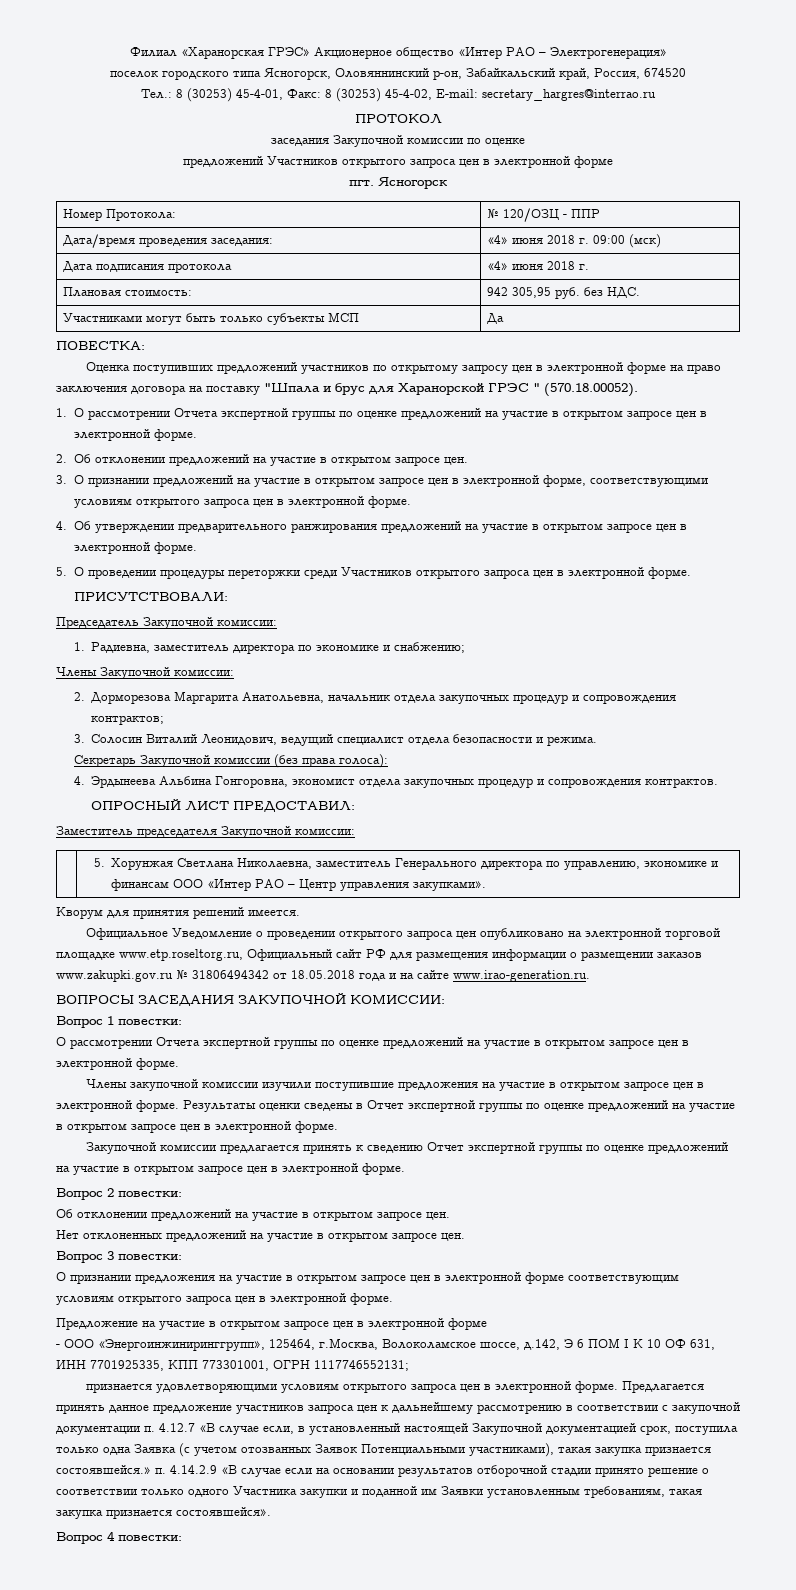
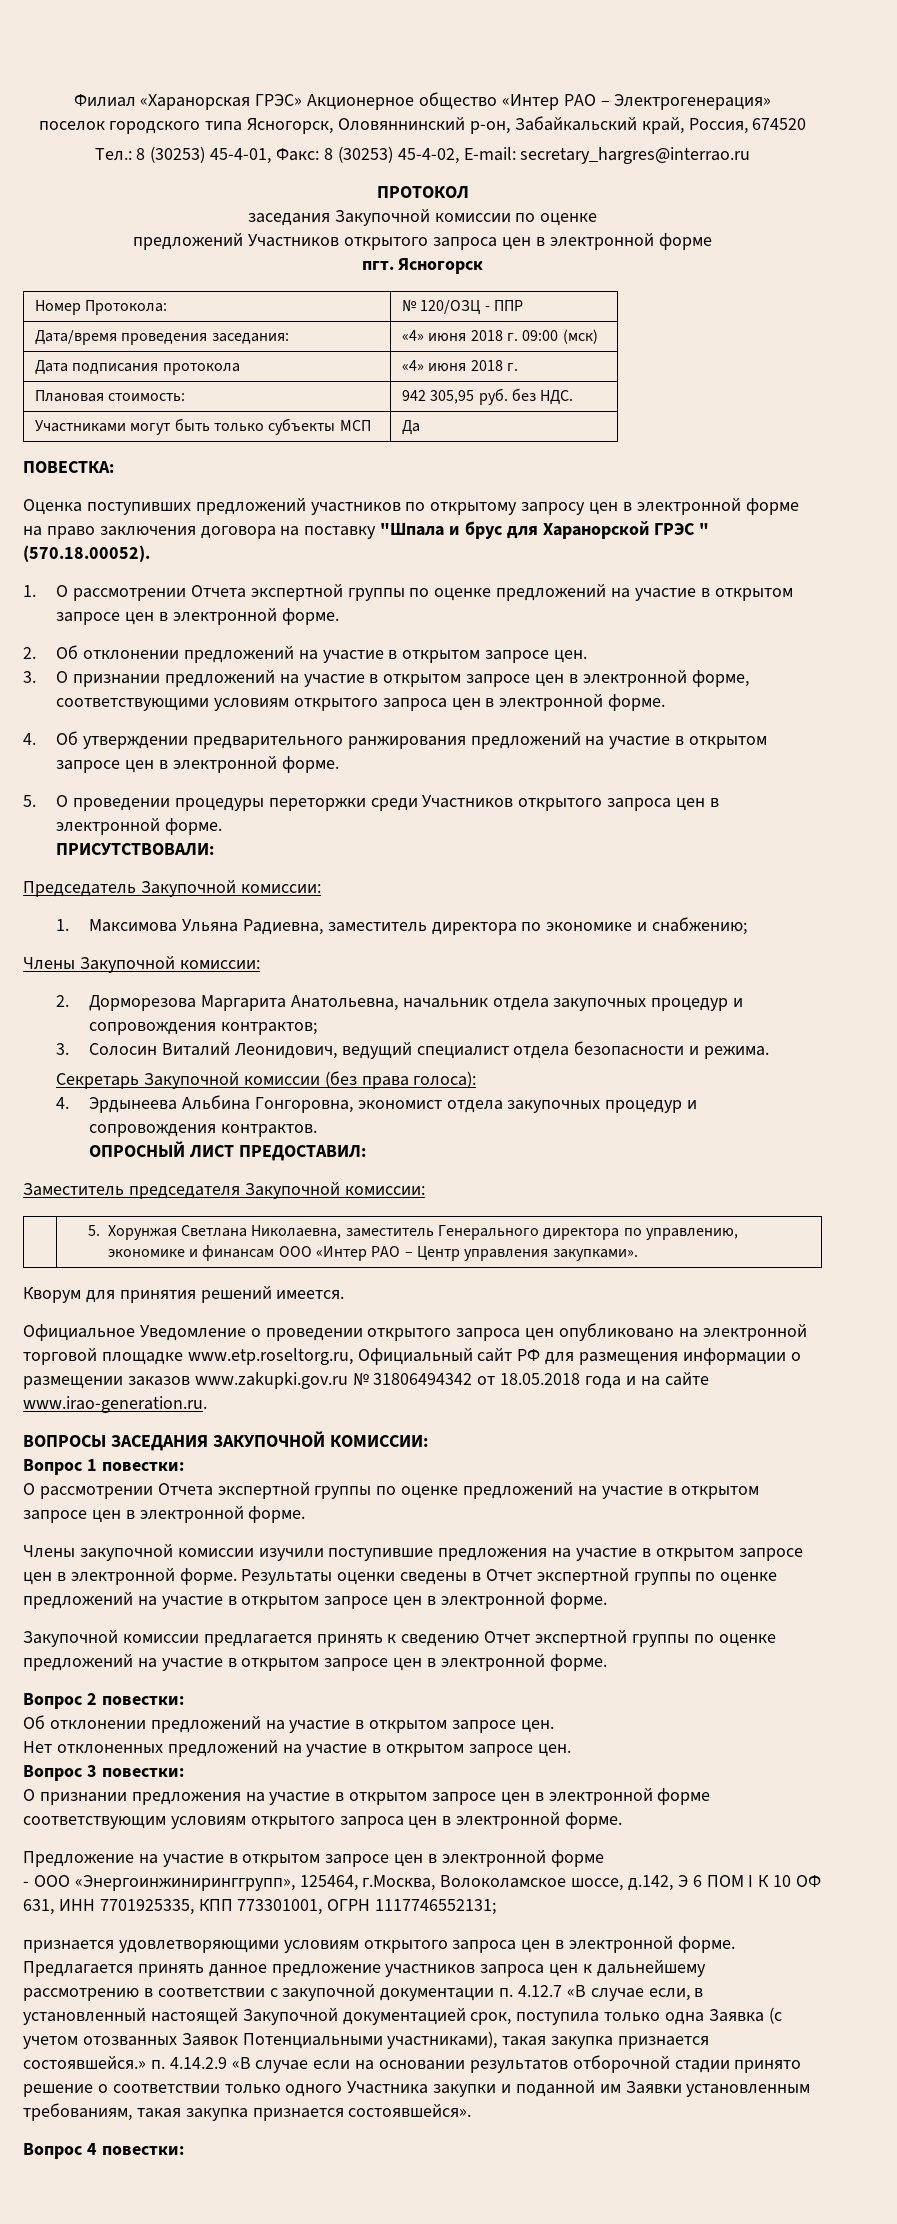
- 1. Радиевна, заместитель директора по экономике и снабжению;
+ 1. Максимова Ульяна Радиевна, заместитель директора по экономике и снабжению;

